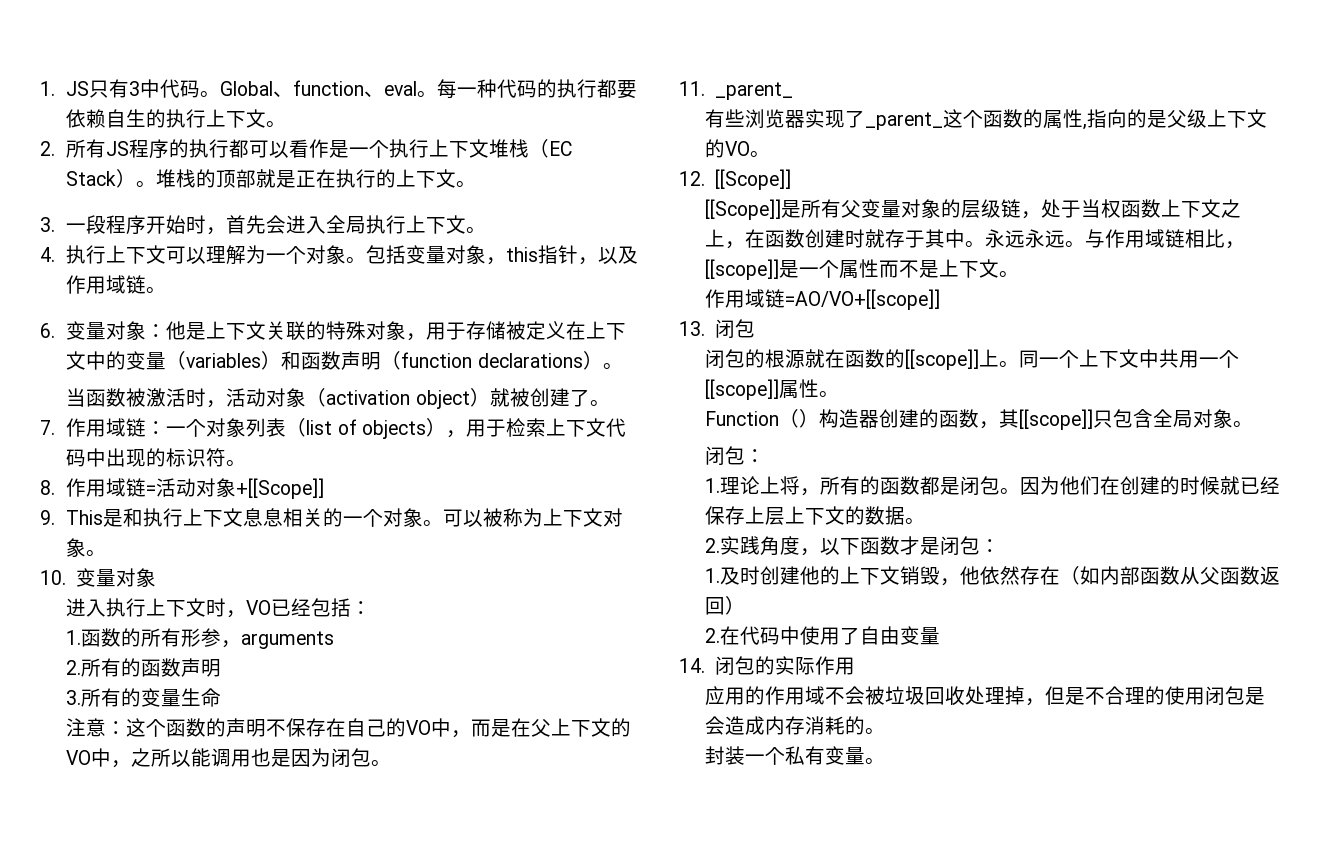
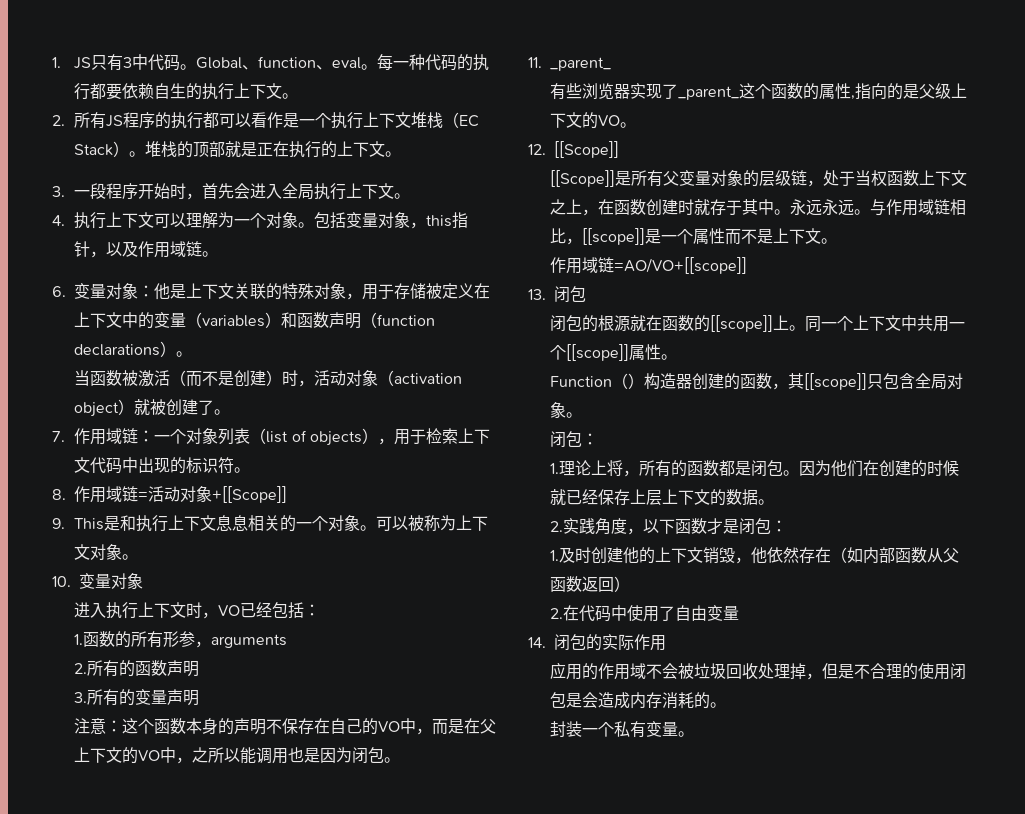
- 当函数被激活时，活动对象（activation object）就被创建了。
+ 当函数被激活（而不是创建）时，活动对象（activation object）就被创建了。
- 3.所有的变量生命
+ 3.所有的变量声明
- 注意：这个函数的声明不保存在自己的VO中，而是在父上下文的VO中，之所以能调用也是因为闭包。
+ 注意：这个函数本身的声明不保存在自己的VO中，而是在父上下文的VO中，之所以能调用也是因为闭包。

